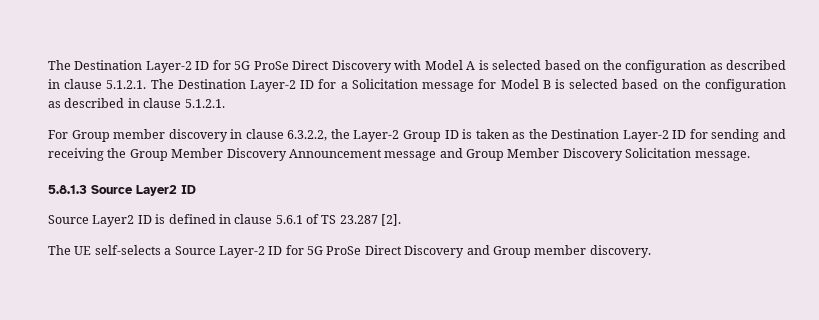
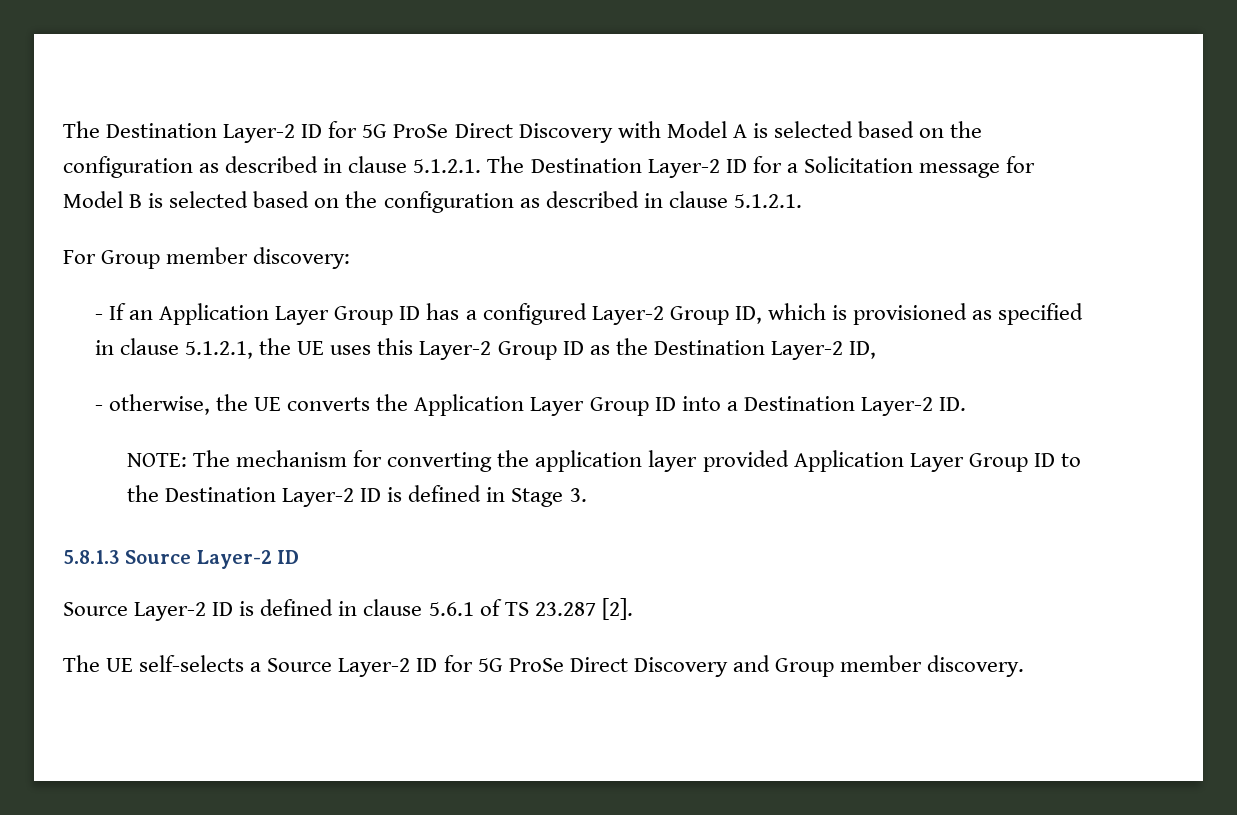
- For Group member discovery in clause 6.3.2.2, the Layer-2 Group ID is taken as the Destination Layer-2 ID for sending and receiving the Group Member Discovery Announcement message and Group Member Discovery Solicitation message.
+ For Group member discovery:
+ - If an Application Layer Group ID has a configured Layer-2 Group ID, which is provisioned as specified in clause 5.1.2.1, the UE uses this Layer-2 Group ID as the Destination Layer-2 ID,
+ - otherwise, the UE converts the Application Layer Group ID into a Destination Layer-2 ID.
+ NOTE: The mechanism for converting the application layer provided Application Layer Group ID to the Destination Layer-2 ID is defined in Stage 3.
- 5.8.1.3 Source Layer2 ID
+ 5.8.1.3 Source Layer-2 ID
- Source Layer2 ID is defined in clause 5.6.1 of TS 23.287 [2].
+ Source Layer-2 ID is defined in clause 5.6.1 of TS 23.287 [2].

